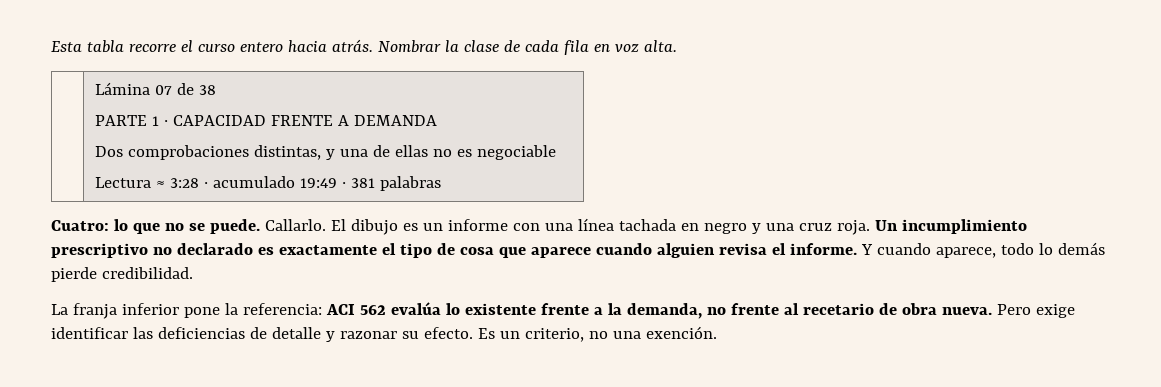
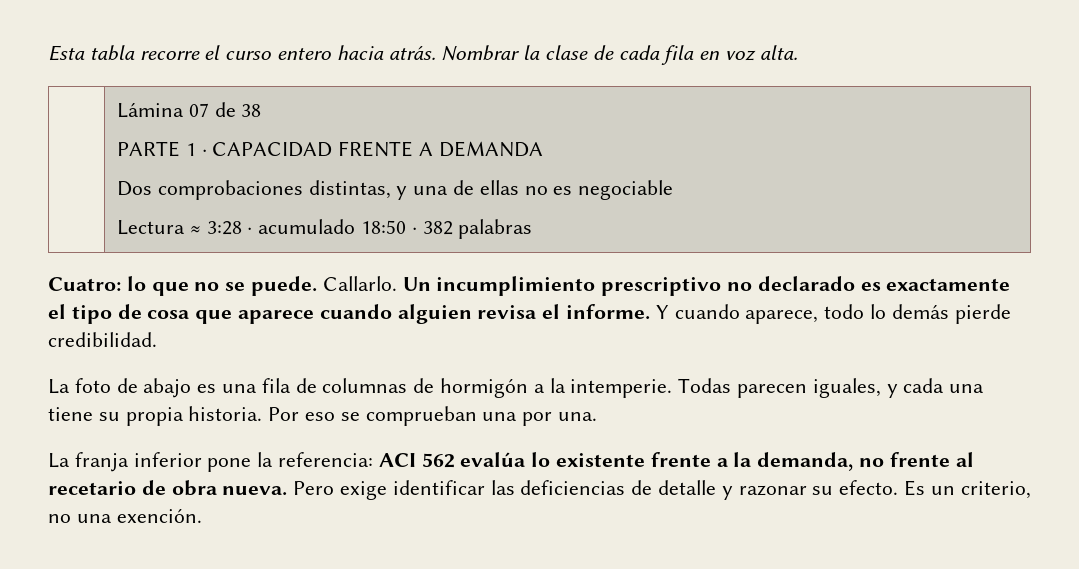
  | Lámina 07 de 38
  PARTE 1 · CAPACIDAD FRENTE A DEMANDA
  Dos comprobaciones distintas, y una de ellas no es negociable
- Lectura ≈ 3:28 · acumulado 19:49 · 381 palabras
+ Lectura ≈ 3:28 · acumulado 18:50 · 382 palabras
- El dibujo es un informe con una línea tachada en negro y una cruz roja.
+ La foto de abajo es una fila de columnas de hormigón a la intemperie. Todas parecen iguales, y cada una tiene su propia historia. Por eso se comprueban una por una.

